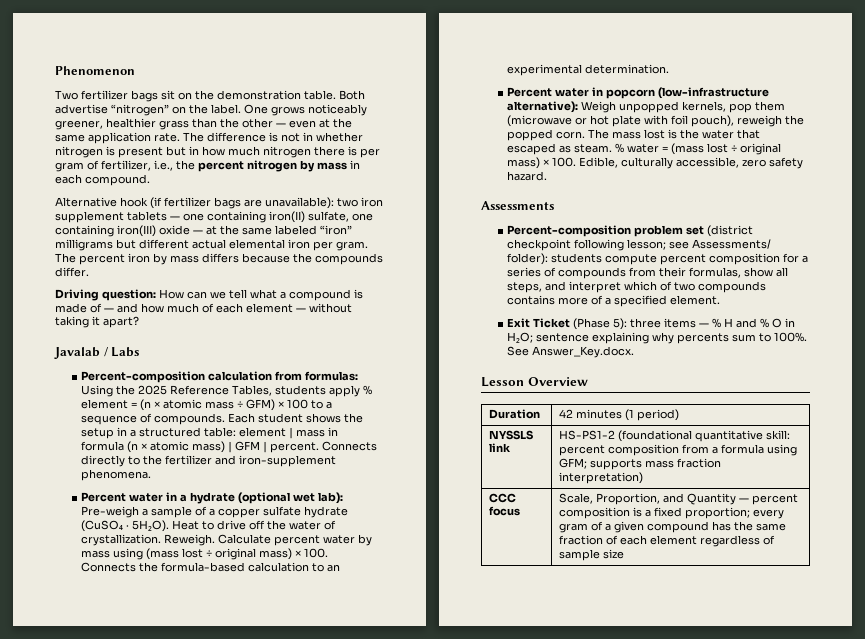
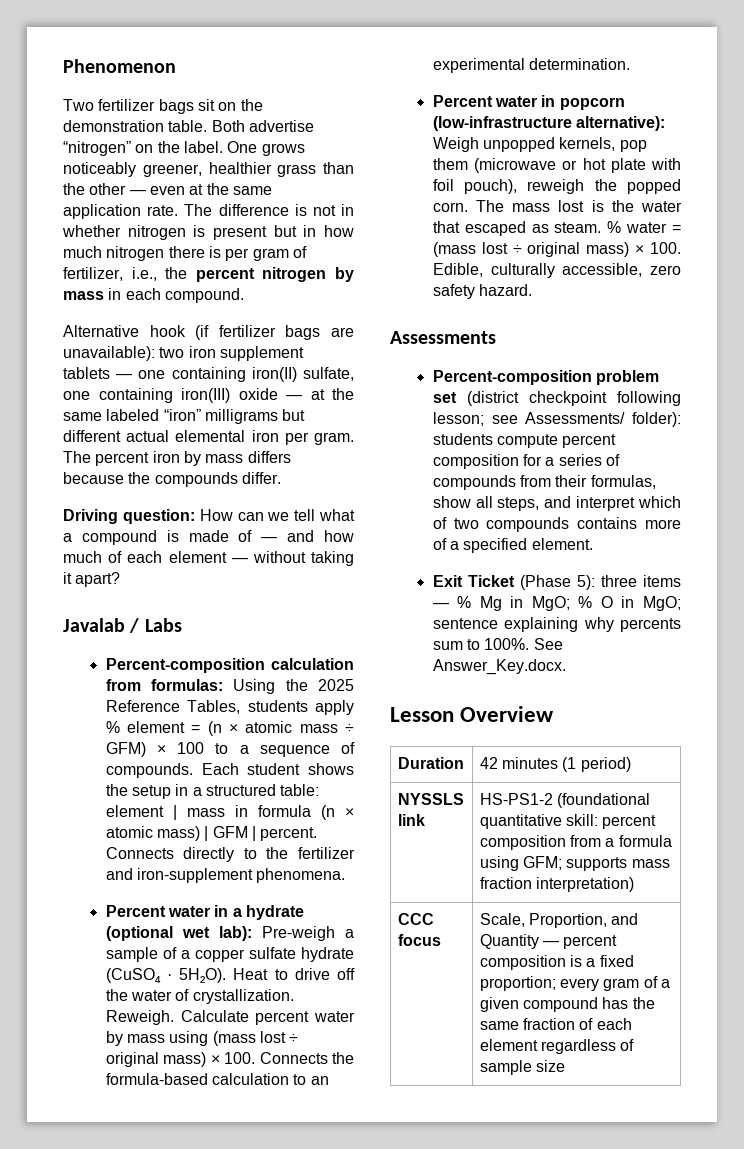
- Exit Ticket (Phase 5): three items — % H and % O in H₂O; sentence explaining why percents sum to 100%.
+ Exit Ticket (Phase 5): three items — % Mg in MgO; % O in MgO; sentence explaining why percents sum to 100%.

